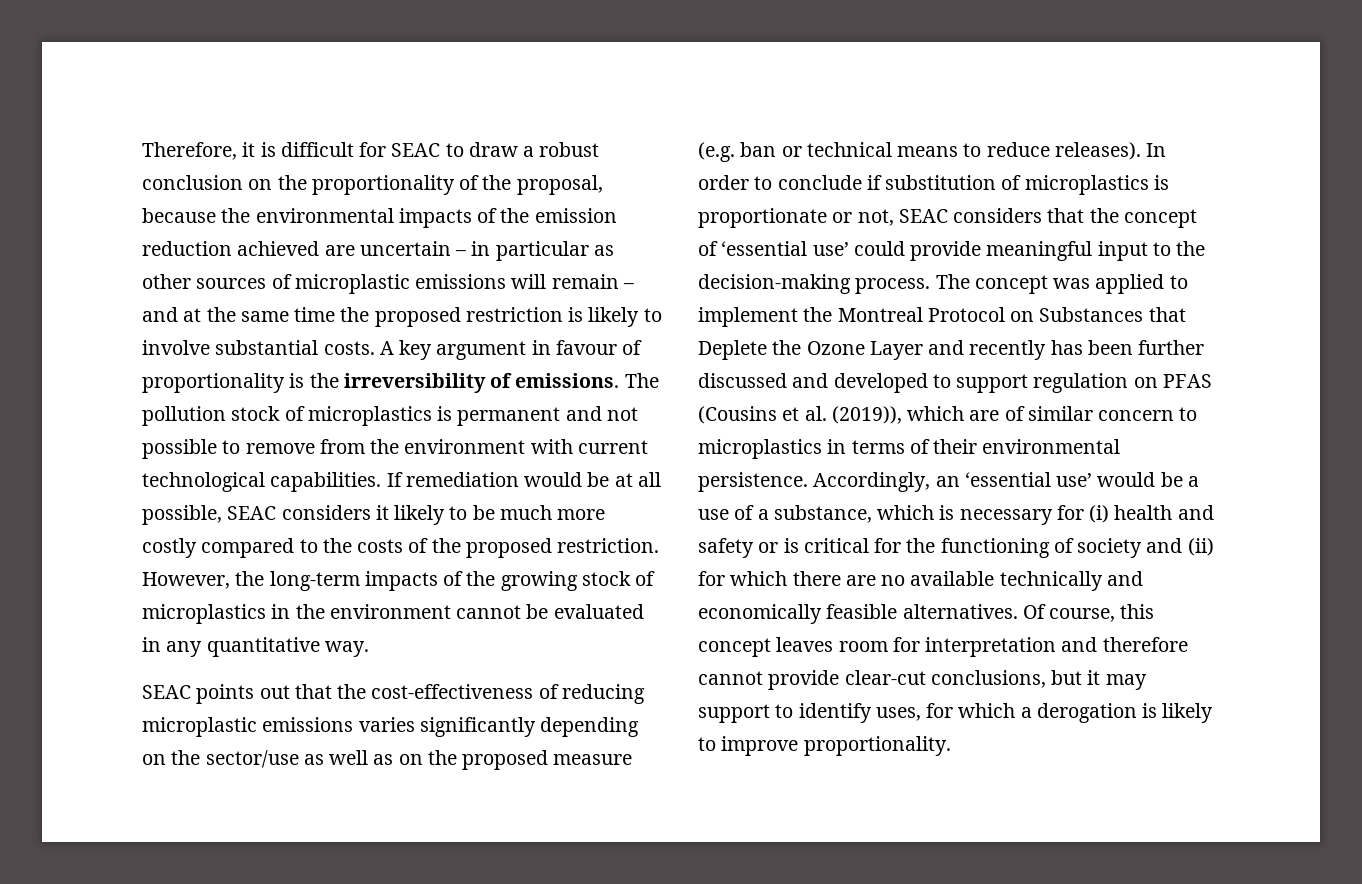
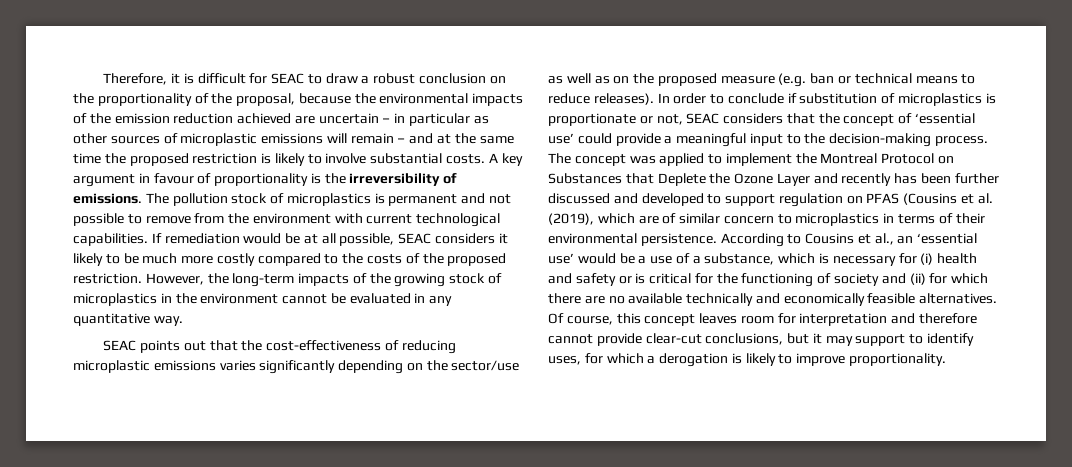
- In order to conclude if substitution of microplastics is proportionate or not, SEAC considers that the concept of ‘essential use’ could provide meaningful input to the decision-making process.
+ In order to conclude if substitution of microplastics is proportionate or not, SEAC considers that the concept of ‘essential use’ could provide a meaningful input to the decision-making process.
- The concept was applied to implement the Montreal Protocol on Substances that Deplete the Ozone Layer and recently has been further discussed and developed to support regulation on PFAS (Cousins et al. (2019)), which are of similar concern to microplastics in terms of their environmental persistence.
+ The concept was applied to implement the Montreal Protocol on Substances that Deplete the Ozone Layer and recently has been further discussed and developed to support regulation on PFAS (Cousins et al. (2019), which are of similar concern to microplastics in terms of their environmental persistence.
- Accordingly, an ‘essential use’ would be a use of a substance, which is necessary for (i) health and safety or is critical for the functioning of society and (ii) for which there are no available technically and economically feasible alternatives.
+ According to Cousins et al., an ‘essential use’ would be a use of a substance, which is necessary for (i) health and safety or is critical for the functioning of society and (ii) for which there are no available technically and economically feasible alternatives.

